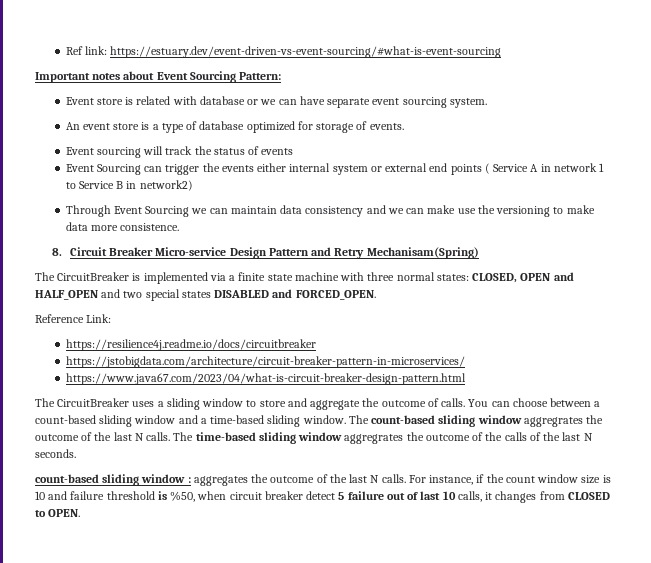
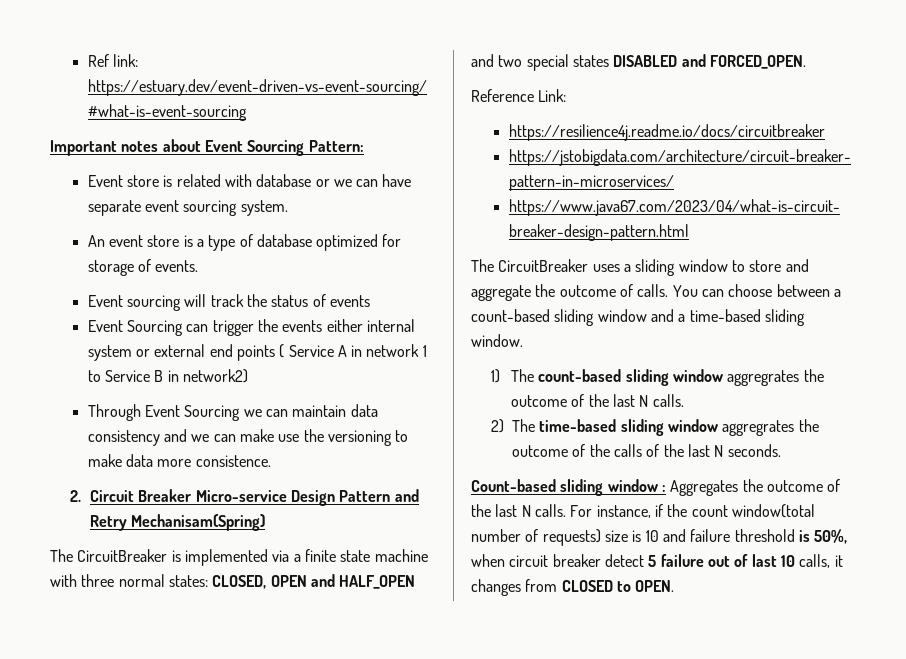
- 8. Circuit Breaker Micro-service Design Pattern and Retry Mechanisam(Spring)
+ 2. Circuit Breaker Micro-service Design Pattern and Retry Mechanisam(Spring)
- You can choose between a count-based sliding window and a time-based sliding window. The count-based sliding window aggregrates the outcome of the last N calls. The time-based sliding window aggregrates the outcome of the calls of the last N seconds.
+ You can choose between a count-based sliding window and a time-based sliding window.
+ 1) The count-based sliding window aggregrates the outcome of the last N calls.
+ 2) The time-based sliding window aggregrates the outcome of the calls of the last N seconds.
- count-based sliding window : aggregates the outcome of the last N calls.
+ Count-based sliding window : Aggregates the outcome of the last N calls.
- For instance, if the count window size is 10 and failure threshold is %50, when circuit breaker detect 5 failure out of last 10 calls, it changes from CLOSED to OPEN.
+ For instance, if the count window(total number of requests) size is 10 and failure threshold is 50%, when circuit breaker detect 5 failure out of last 10 calls, it changes from CLOSED to OPEN.

